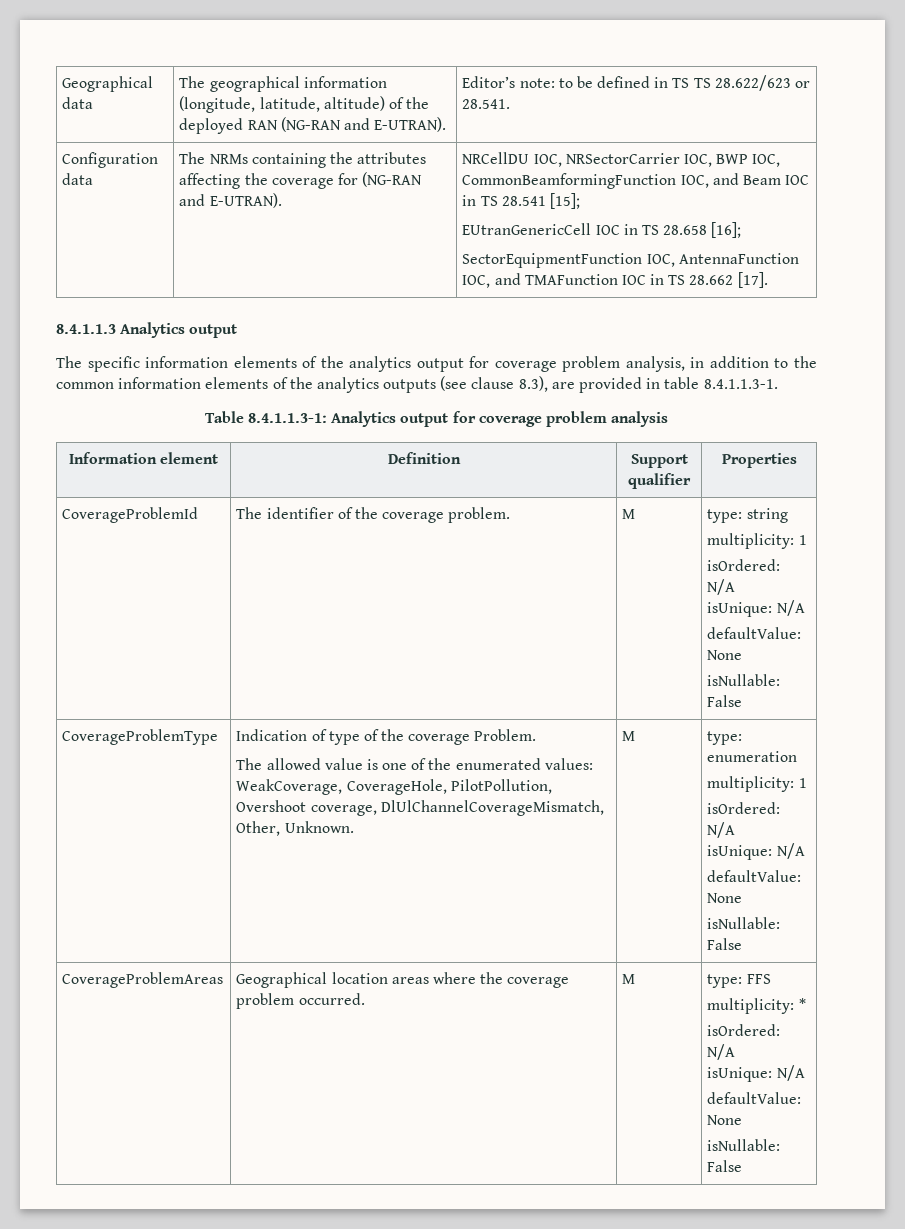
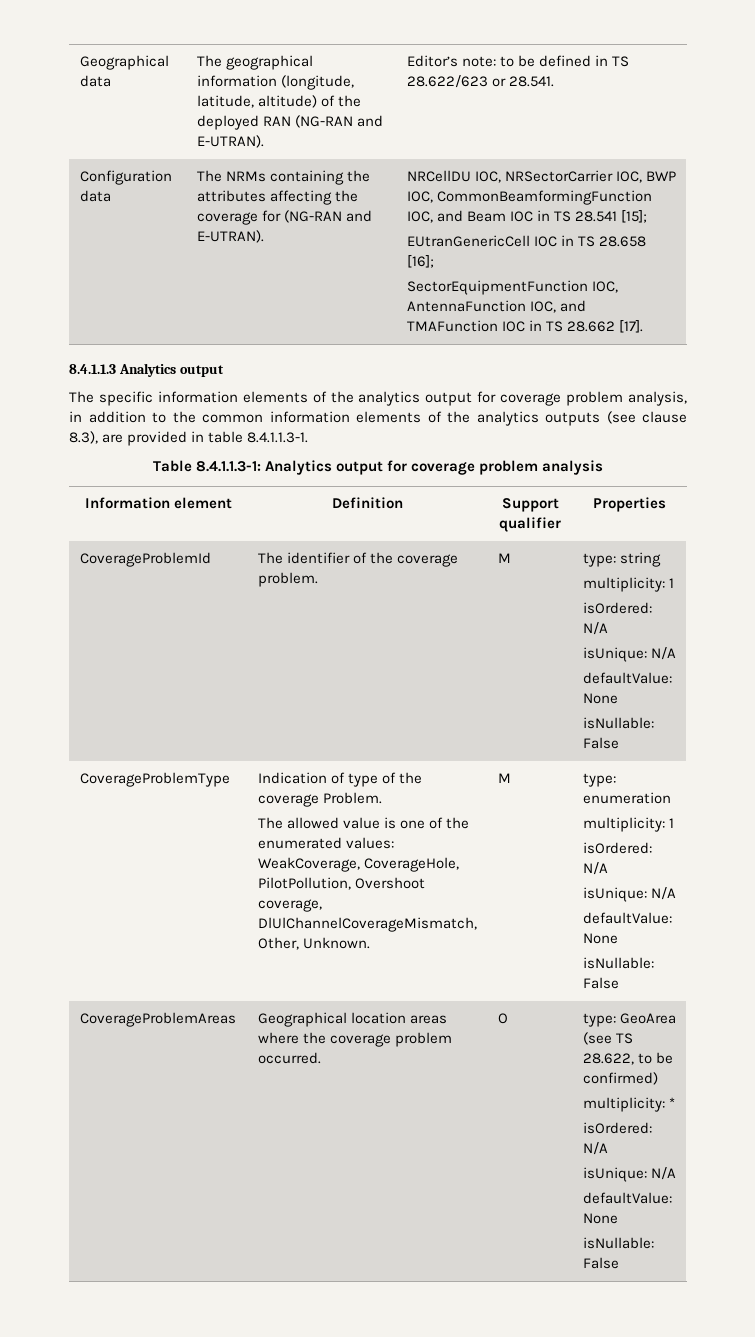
- Geographical data | The geographical information (longitude, latitude, altitude) of the deployed RAN (NG-RAN and E-UTRAN). | Editor’s note: to be defined in TS TS 28.622/623 or 28.541.
+ Geographical data | The geographical information (longitude, latitude, altitude) of the deployed RAN (NG-RAN and E-UTRAN). | Editor’s note: to be defined in TS 28.622/623 or 28.541.
- CoverageProblemAreas | Geographical location areas where the coverage problem occurred. | M | type: FFS
+ CoverageProblemAreas | Geographical location areas where the coverage problem occurred. | O | type: GeoArea (see TS 28.622, to be confirmed)

